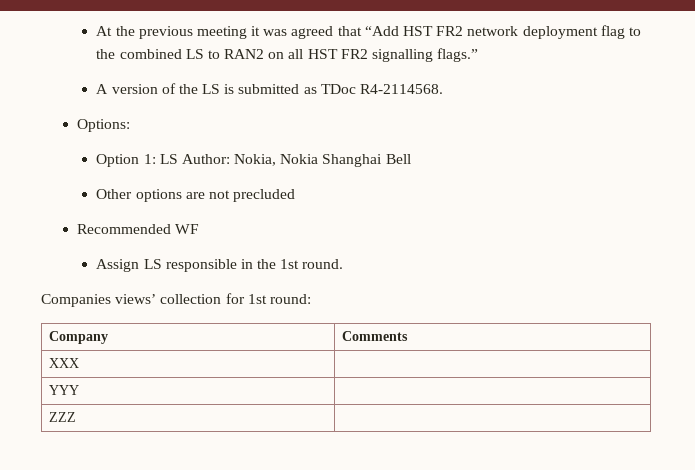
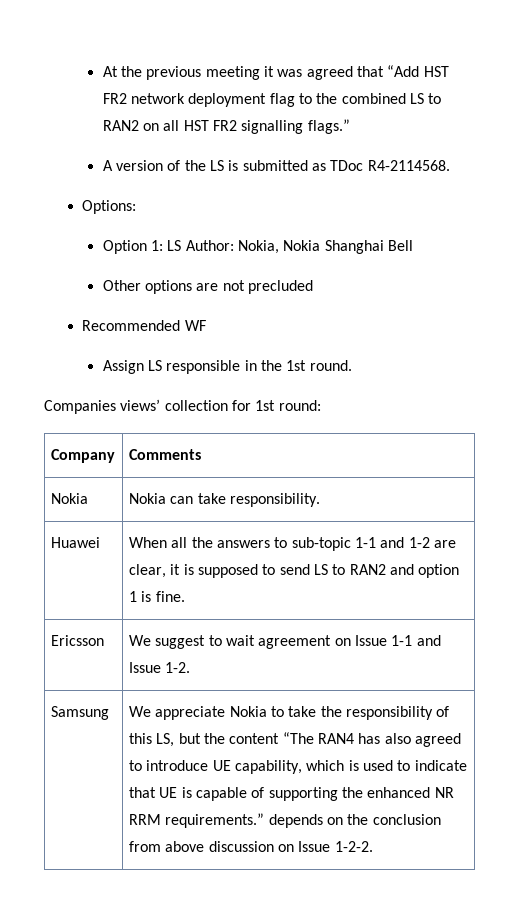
- XXX |
- YYY |
- ZZZ |
+ Nokia | Nokia can take responsibility.
+ Huawei | When all the answers to sub-topic 1-1 and 1-2 are clear, it is supposed to send LS to RAN2 and option 1 is fine.
+ Ericsson | We suggest to wait agreement on Issue 1-1 and Issue 1-2.
+ Samsung | We appreciate Nokia to take the responsibility of this LS, but the content “The RAN4 has also agreed to introduce UE capability, which is used to indicate that UE is capable of supporting the enhanced NR RRM requirements.” depends on the conclusion from above discussion on Issue 1-2-2.

